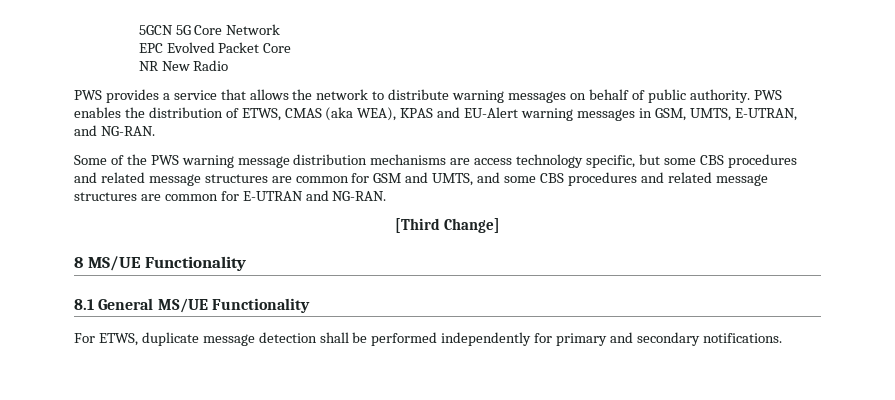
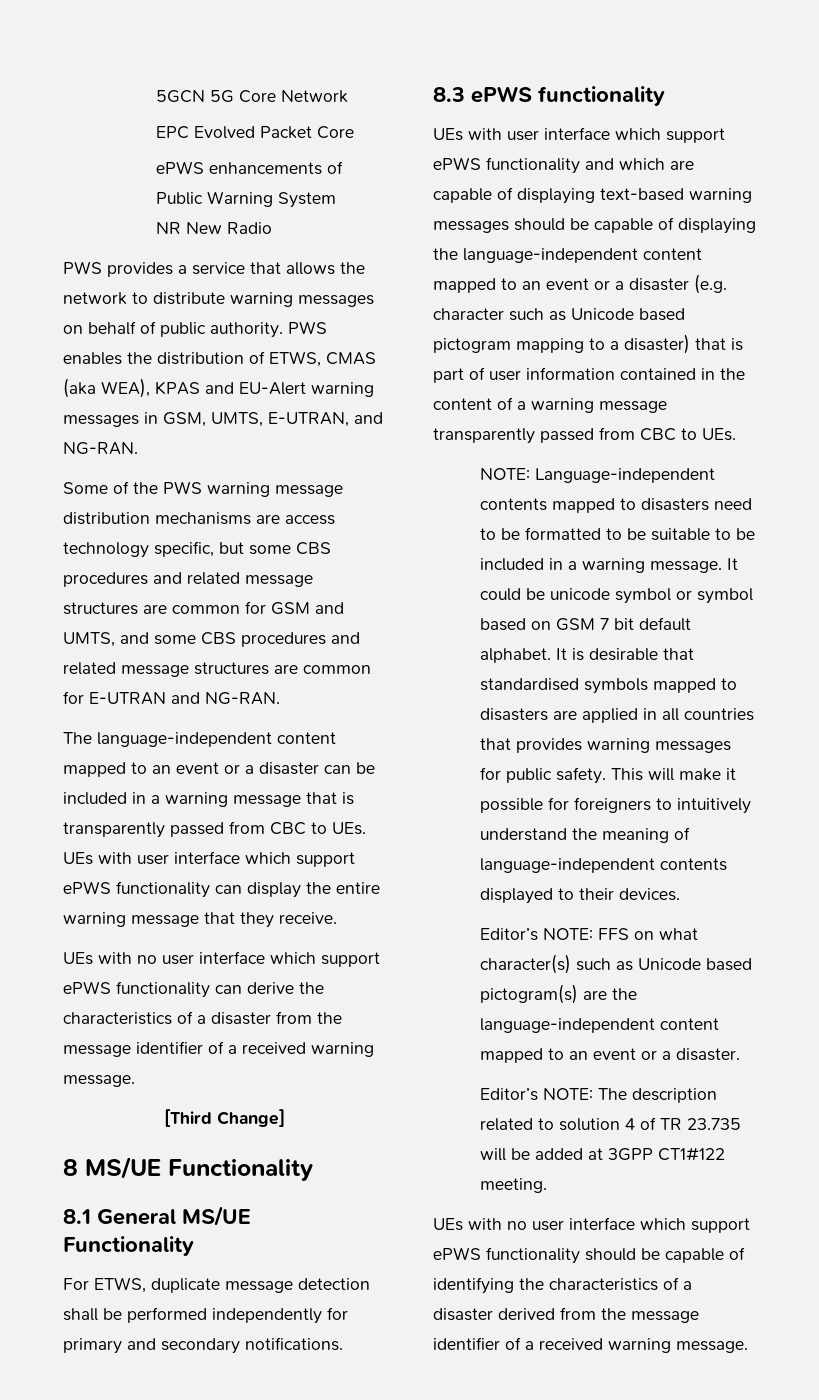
+ ePWS enhancements of Public Warning System
+ The language-independent content mapped to an event or a disaster can be included in a warning message that is transparently passed from CBC to UEs. UEs with user interface which support ePWS functionality can display the entire warning message that they receive.
+ UEs with no user interface which support ePWS functionality can derive the characteristics of a disaster from the message identifier of a received warning message.
+ 8.3 ePWS functionality
+ UEs with user interface which support ePWS functionality and which are capable of displaying text-based warning messages should be capable of displaying the language-independent content mapped to an event or a disaster (e.g. character such as Unicode based pictogram mapping to a disaster) that is part of user information contained in the content of a warning message transparently passed from CBC to UEs.
+ NOTE: Language-independent contents mapped to disasters need to be formatted to be suitable to be included in a warning message. It could be unicode symbol or symbol based on GSM 7 bit default alphabet. It is desirable that standardised symbols mapped to disasters are applied in all countries that provides warning messages for public safety. This will make it possible for foreigners to intuitively understand the meaning of language-independent contents displayed to their devices.
+ Editor’s NOTE: FFS on what character(s) such as Unicode based pictogram(s) are the language-independent content mapped to an event or a disaster.
+ Editor’s NOTE: The description related to solution 4 of TR 23.735 will be added at 3GPP CT1#122 meeting.
+ UEs with no user interface which support ePWS functionality should be capable of identifying the characteristics of a disaster derived from the message identifier of a received warning message.

